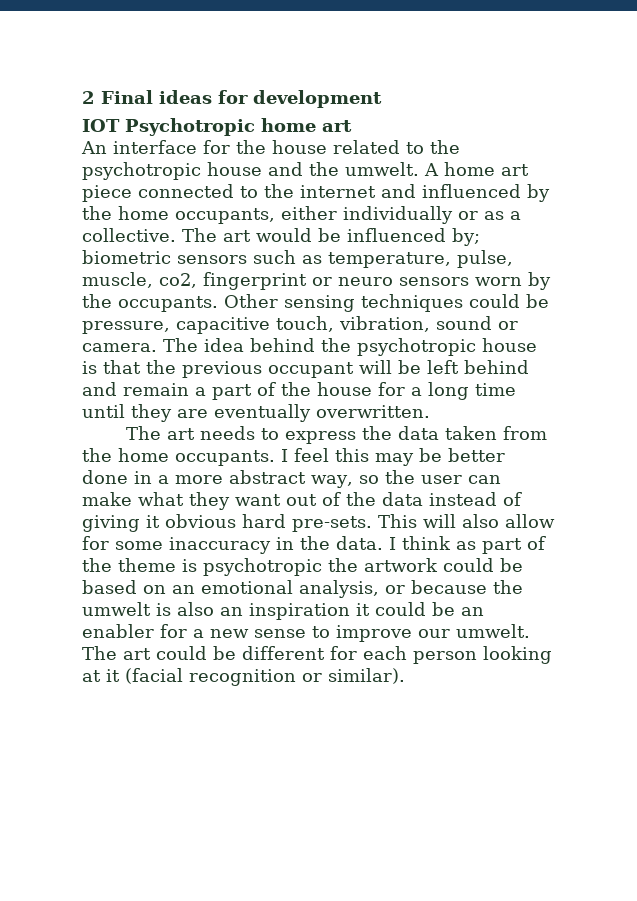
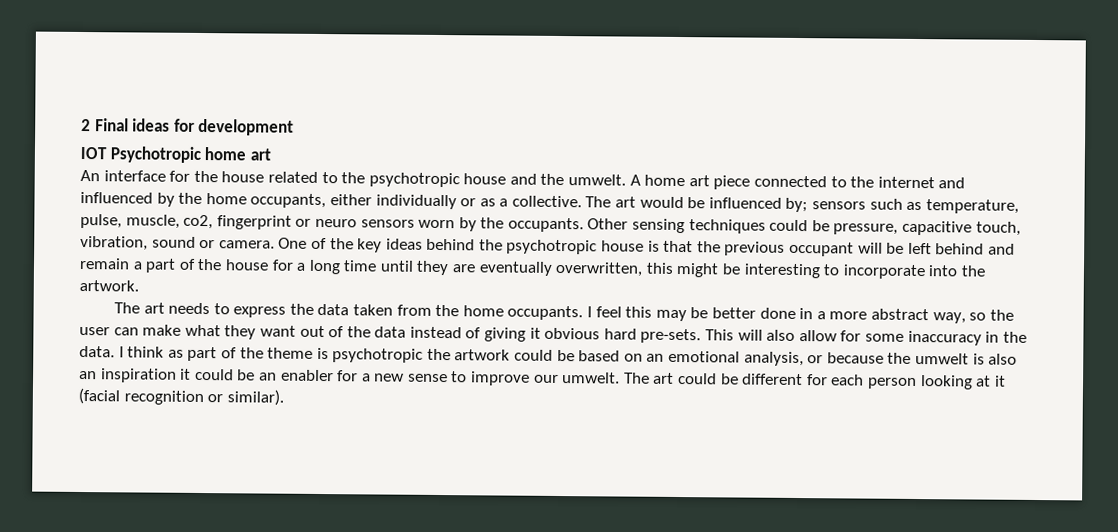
- The art would be influenced by; biometric sensors such as temperature, pulse, muscle, co2, fingerprint or neuro sensors worn by the occupants.
+ The art would be influenced by; sensors such as temperature, pulse, muscle, co2, fingerprint or neuro sensors worn by the occupants.
- The idea behind the psychotropic house is that the previous occupant will be left behind and remain a part of the house for a long time until they are eventually overwritten.
+ One of the key ideas behind the psychotropic house is that the previous occupant will be left behind and remain a part of the house for a long time until they are eventually overwritten, this might be interesting to incorporate into the artwork.

